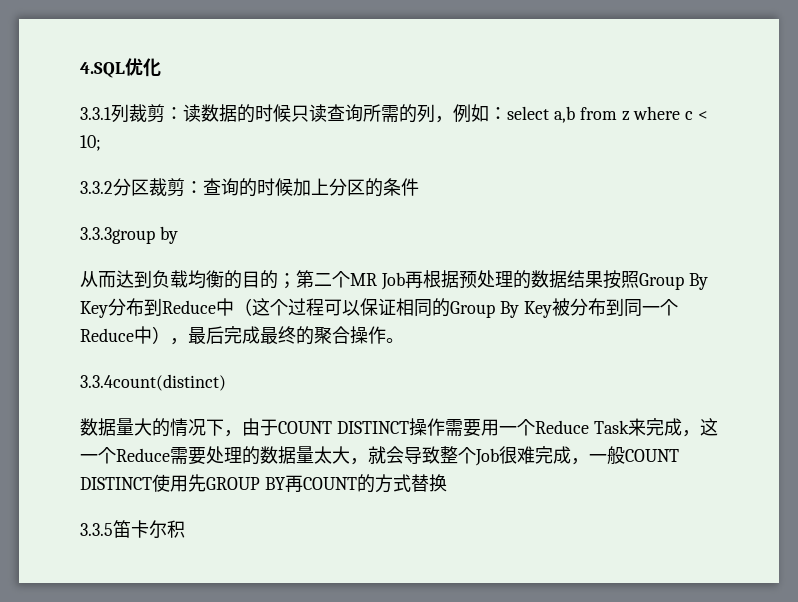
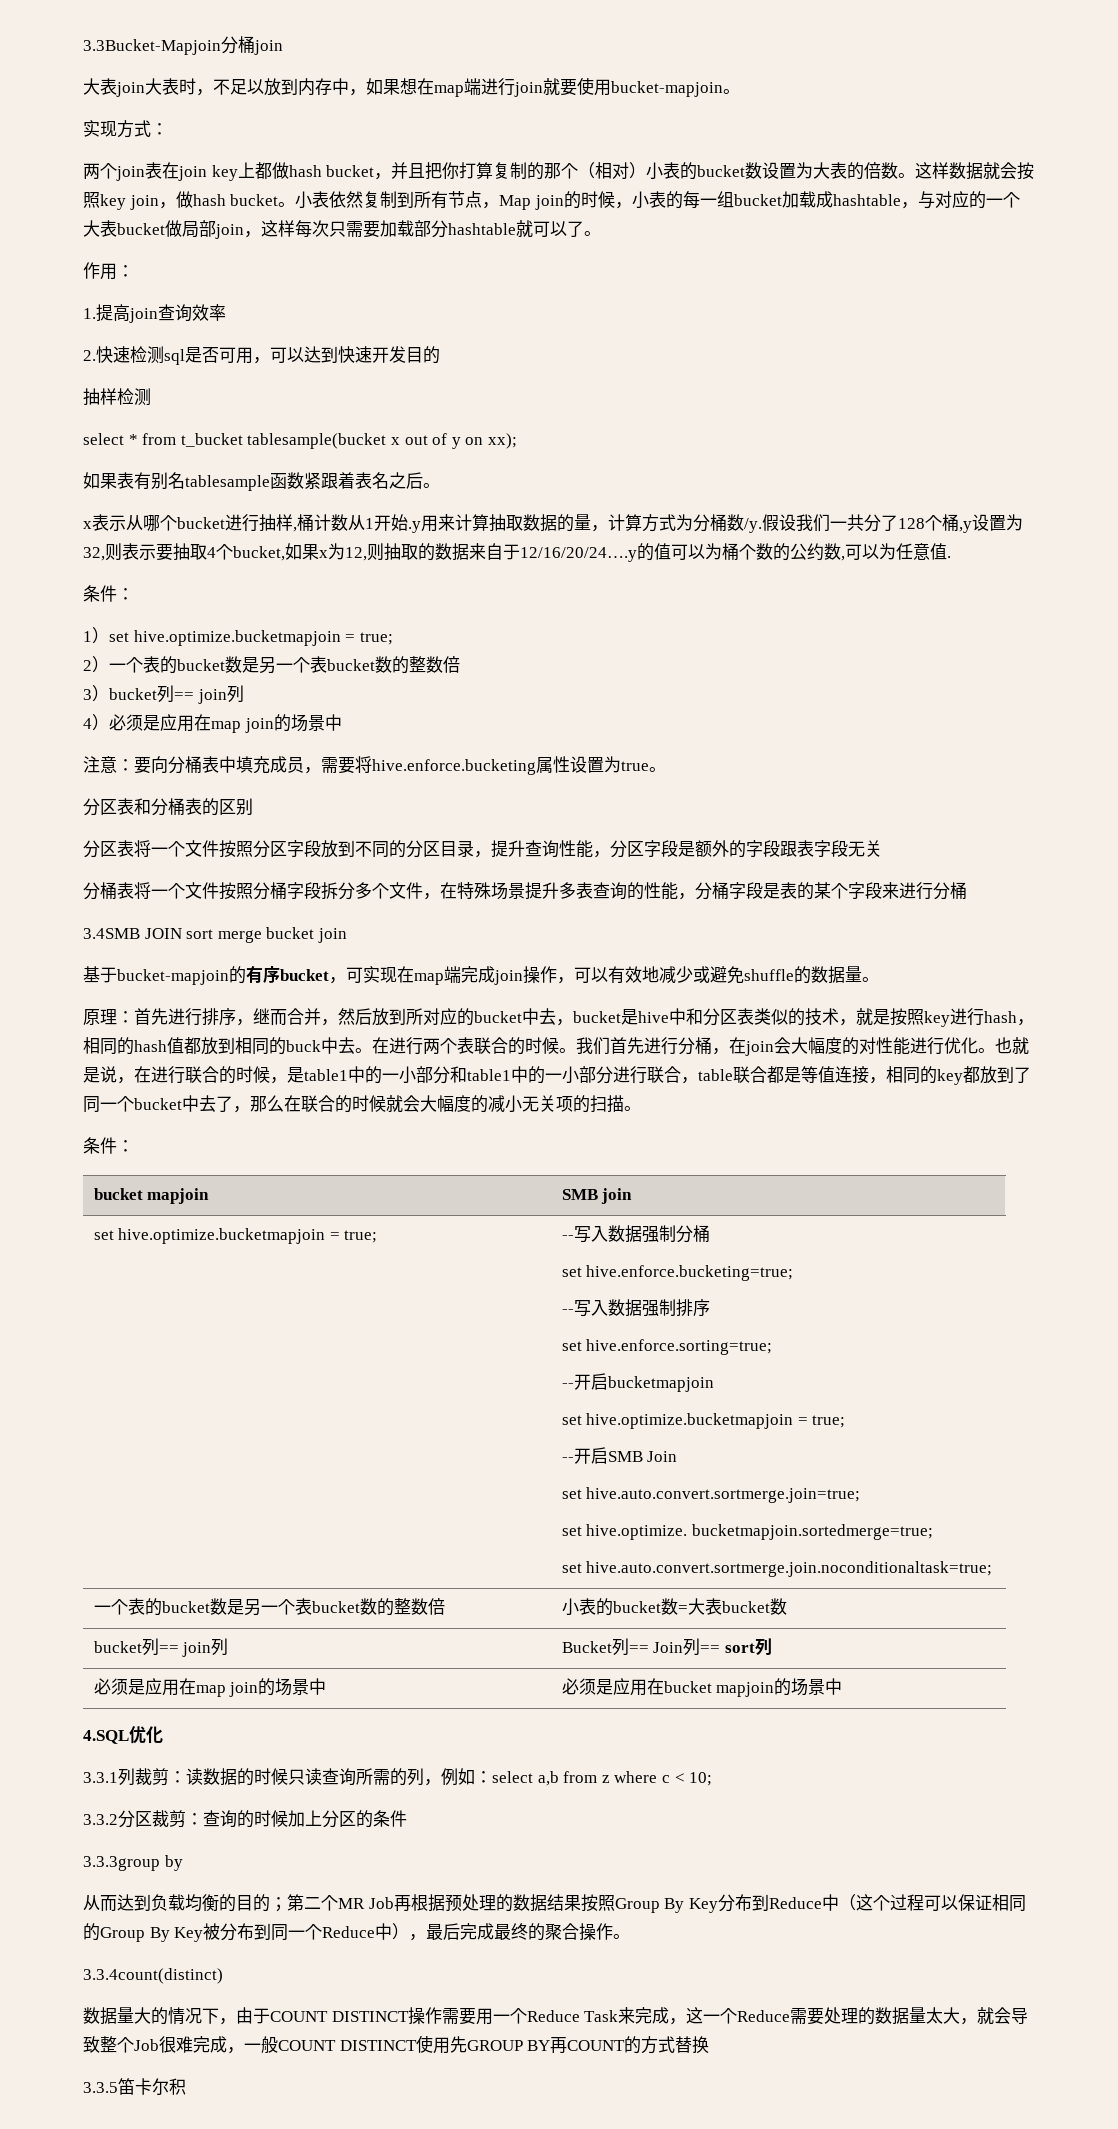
+ 3.3Bucket-Mapjoin分桶join
+ 大表join大表时，不足以放到内存中，如果想在map端进行join就要使用bucket-mapjoin。
+ 实现方式：
+ 两个join表在join key上都做hash bucket，并且把你打算复制的那个（相对）小表的bucket数设置为大表的倍数。这样数据就会按照key join，做hash bucket。小表依然复制到所有节点，Map join的时候，小表的每一组bucket加载成hashtable，与对应的一个大表bucket做局部join，这样每次只需要加载部分hashtable就可以了。
+ 作用：
+ 1.提高join查询效率
+ 2.快速检测sql是否可用，可以达到快速开发目的
+ 抽样检测
+ select * from t_bucket tablesample(bucket x out of y on xx);
+ 如果表有别名tablesample函数紧跟着表名之后。
+ x表示从哪个bucket进行抽样,桶计数从1开始.y用来计算抽取数据的量，计算方式为分桶数/y.假设我们一共分了128个桶,y设置为32,则表示要抽取4个bucket,如果x为12,则抽取的数据来自于12/16/20/24….y的值可以为桶个数的公约数,可以为任意值.
+ 条件：
+ 1）set hive.optimize.bucketmapjoin = true;
+ 2）一个表的bucket数是另一个表bucket数的整数倍
+ 3）bucket列== join列
+ 4）必须是应用在map join的场景中
+ 注意：要向分桶表中填充成员，需要将hive.enforce.bucketing属性设置为true。
+ 分区表和分桶表的区别
+ 分区表将一个文件按照分区字段放到不同的分区目录，提升查询性能，分区字段是额外的字段跟表字段无关
+ 分桶表将一个文件按照分桶字段拆分多个文件，在特殊场景提升多表查询的性能，分桶字段是表的某个字段来进行分桶
+ 3.4SMB JOIN sort merge bucket join
+ 基于bucket-mapjoin的有序bucket，可实现在map端完成join操作，可以有效地减少或避免shuffle的数据量。
+ 原理：首先进行排序，继而合并，然后放到所对应的bucket中去，bucket是hive中和分区表类似的技术，就是按照key进行hash，相同的hash值都放到相同的buck中去。在进行两个表联合的时候。我们首先进行分桶，在join会大幅度的对性能进行优化。也就是说，在进行联合的时候，是table1中的一小部分和table1中的一小部分进行联合，table联合都是等值连接，相同的key都放到了同一个bucket中去了，那么在联合的时候就会大幅度的减小无关项的扫描。
+ 条件：
+ bucket mapjoin | SMB join
+ set hive.optimize.bucketmapjoin = true; | --写入数据强制分桶
+ set hive.enforce.bucketing=true;
+ --写入数据强制排序
+ set hive.enforce.sorting=true;
+ --开启bucketmapjoin
+ set hive.optimize.bucketmapjoin = true;
+ --开启SMB Join
+ set hive.auto.convert.sortmerge.join=true;
+ set hive.optimize. bucketmapjoin.sortedmerge=true;
+ set hive.auto.convert.sortmerge.join.noconditionaltask=true;
+ 一个表的bucket数是另一个表bucket数的整数倍 | 小表的bucket数=大表bucket数
+ bucket列== join列 | Bucket列== Join列== sort列
+ 必须是应用在map join的场景中 | 必须是应用在bucket mapjoin的场景中

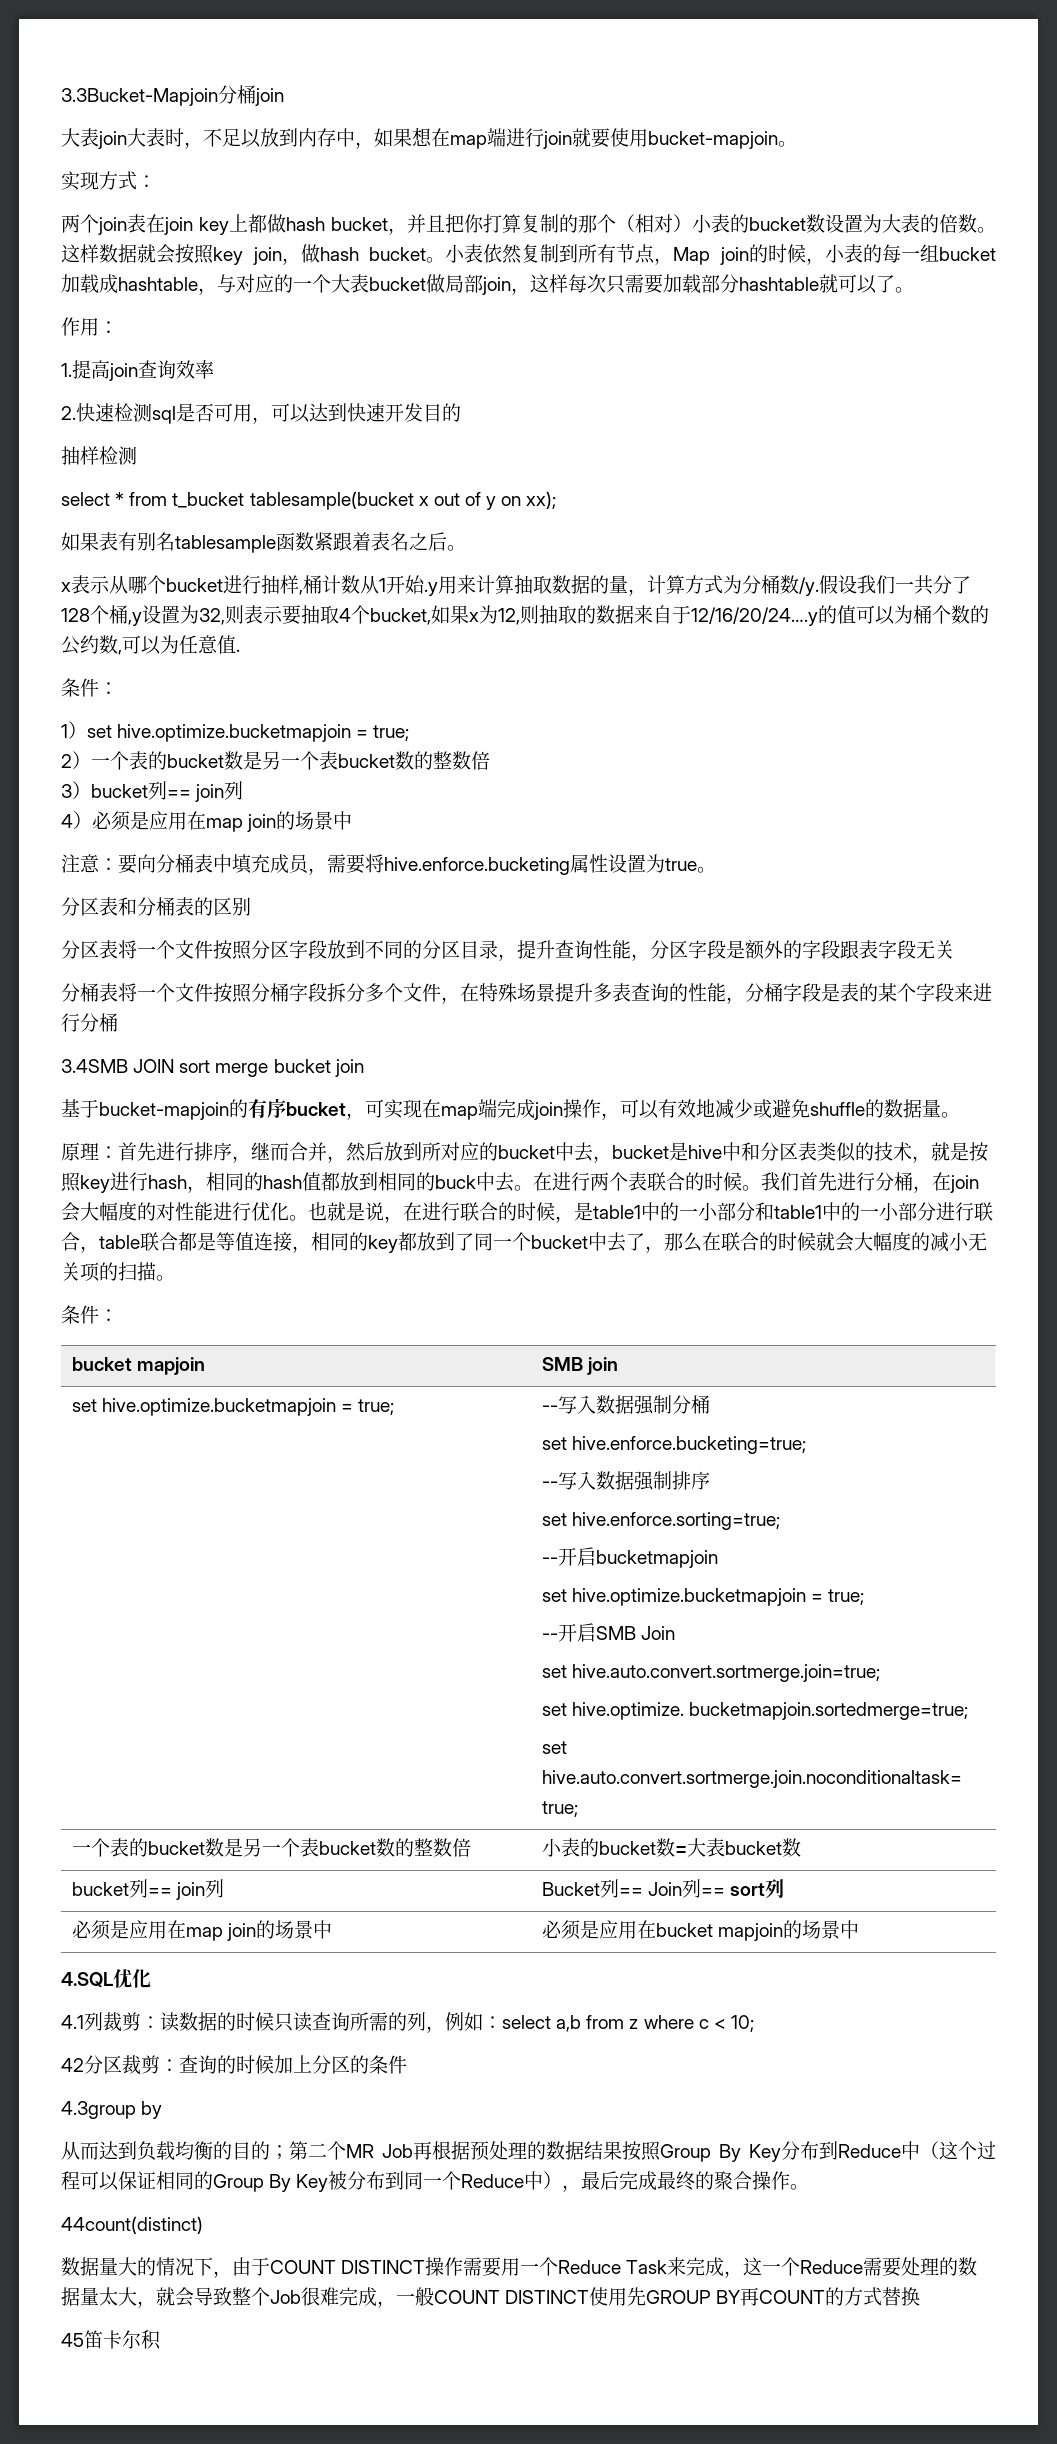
- 3.3.1列裁剪：读数据的时候只读查询所需的列，例如：select a,b from z where c < 10;
+ 4.1列裁剪：读数据的时候只读查询所需的列，例如：select a,b from z where c < 10;
- 3.3.2分区裁剪：查询的时候加上分区的条件
+ 42分区裁剪：查询的时候加上分区的条件
- 3.3.3group by
+ 4.3group by
- 3.3.4count(distinct)
+ 44count(distinct)
- 3.3.5笛卡尔积
+ 45笛卡尔积

